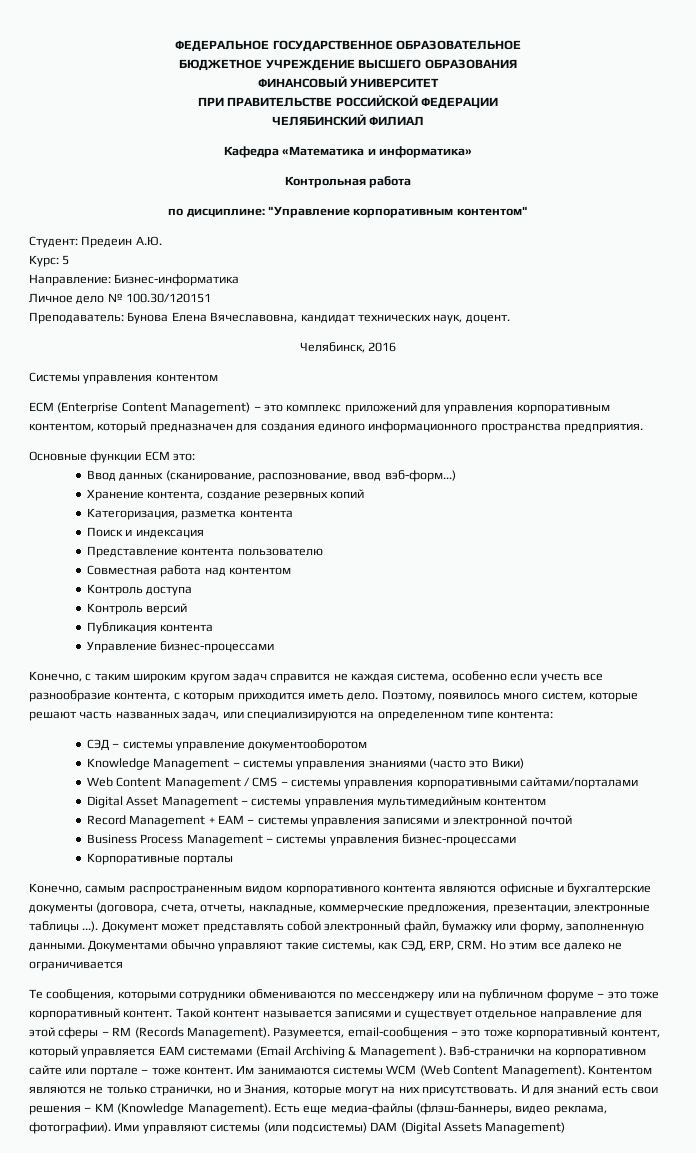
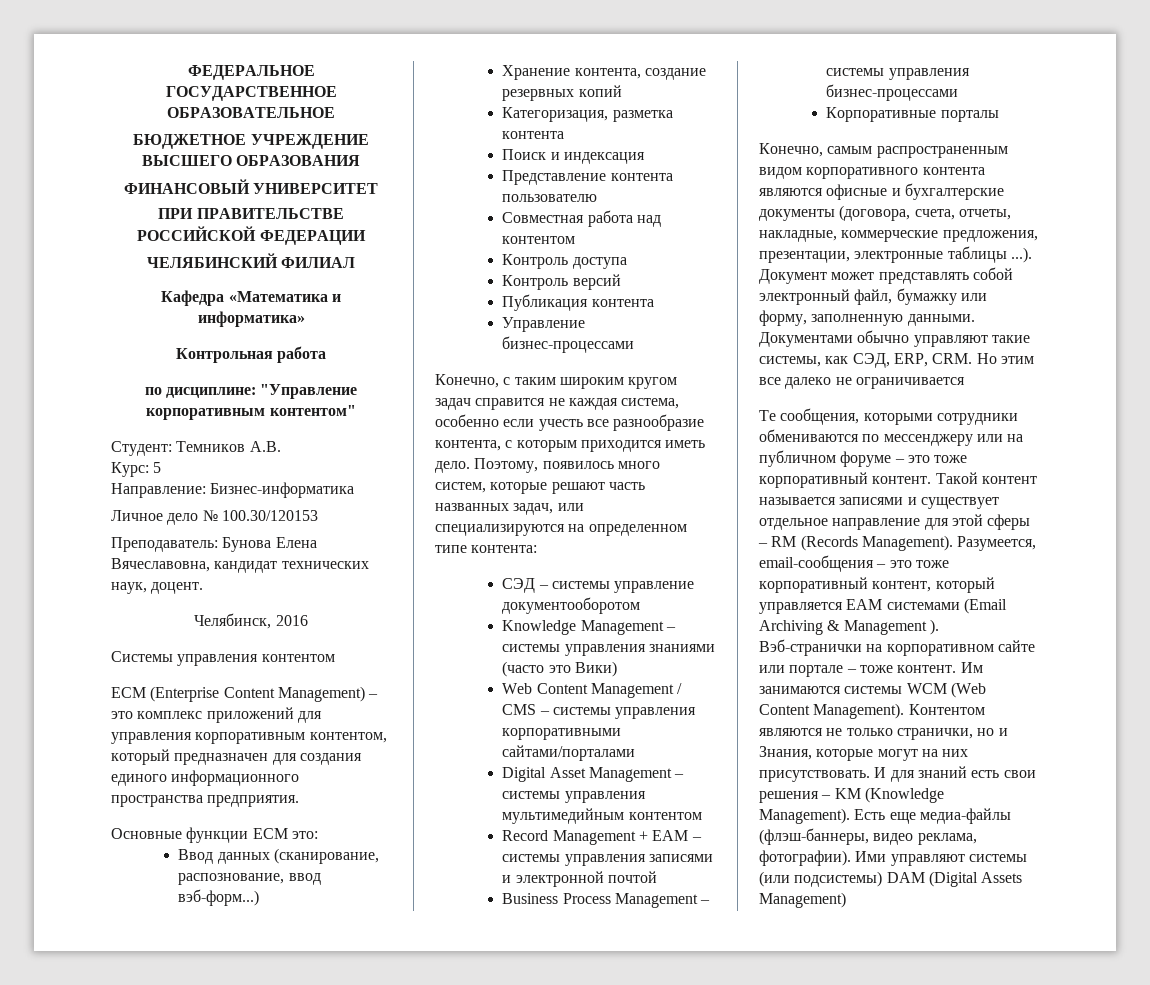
- Студент: Предеин А.Ю.
+ Студент: Темников А.В.
- Личное дело № 100.30/120151
+ Личное дело № 100.30/120153

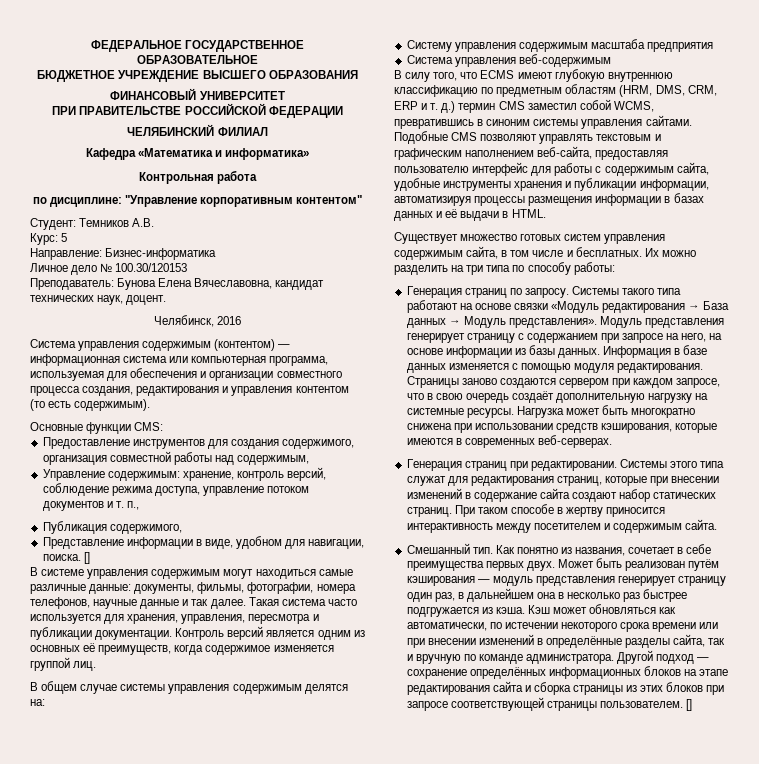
- Системы управления контентом
- ECM (Enterprise Content Management) – это комплекс приложений для управления корпоративным контентом, который предназначен для создания единого информационного пространства предприятия.
- Основные функции ECM это:
- Ввод данных (сканирование, распознование, ввод вэб-форм...)
- Хранение контента, создание резервных копий
- Категоризация, разметка контента
- Поиск и индексация
- Представление контента пользователю
- Совместная работа над контентом
- Контроль доступа
- Контроль версий
- Публикация контента
- Управление бизнес-процессами
- Конечно, с таким широким кругом задач справится не каждая система, особенно если учесть все разнообразие контента, с которым приходится иметь дело. Поэтому, появилось много систем, которые решают часть названных задач, или специализируются на определенном типе контента:
- СЭД – системы управление документооборотом
- Knowledge Management – системы управления знаниями (часто это Вики)
- Web Content Management / CMS – системы управления корпоративными сайтами/порталами
- Digital Asset Management – системы управления мультимедийным контентом
- Record Management + EAM – системы управления записями и электронной почтой
- Business Process Management – системы управления бизнес-процессами
- Корпоративные порталы
- Конечно, самым распространенным видом корпоративного контента являются офисные и бухгалтерские документы (договора, счета, отчеты, накладные, коммерческие предложения, презентации, электронные таблицы ...). Документ может представлять собой электронный файл, бумажку или форму, заполненную данными. Документами обычно управляют такие системы, как СЭД, ERP, CRM. Но этим все далеко не ограничивается
- Те сообщения, которыми сотрудники обмениваются по мессенджеру или на публичном форуме – это тоже корпоративный контент. Такой контент называется записями и существует отдельное направление для этой сферы – RM (Records Management). Разумеется, email-сообщения – это тоже корпоративный контент, который управляется EAM системами (Email Archiving & Management ). Вэб-странички на корпоративном сайте или портале – тоже контент. Им занимаются системы WCM (Web Content Management). Контентом являются не только странички, но и Знания, которые могут на них присутствовать. И для знаний есть свои решения – KM (Knowledge Management). Есть еще медиа-файлы (флэш-баннеры, видео реклама, фотографии). Ими управляют системы (или подсистемы) DAM (Digital Assets Management)
+ Система управления содержимым (контентом) — информационная система или компьютерная программа, используемая для обеспечения и организации совместного процесса создания, редактирования и управления контентом (то есть содержимым).
+ Основные функции CMS:
+ Предоставление инструментов для создания содержимого, организация совместной работы над содержимым,
+ Управление содержимым: хранение, контроль версий, соблюдение режима доступа, управление потоком документов и т. п.,
+ Публикация содержимого,
+ Представление информации в виде, удобном для навигации, поиска. []
+ В системе управления содержимым могут находиться самые различные данные: документы, фильмы, фотографии, номера телефонов, научные данные и так далее. Такая система часто используется для хранения, управления, пересмотра и публикации документации. Контроль версий является одним из основных её преимуществ, когда содержимое изменяется группой лиц.
+ В общем случае системы управления содержимым делятся на:
+ Систему управления содержимым масштаба предприятия
+ Система управления веб-содержимым
+ В силу того, что ECMS имеют глубокую внутреннюю классификацию по предметным областям (HRM, DMS, CRM, ERP и т. д.) термин CMS заместил собой WCMS, превратившись в синоним системы управления сайтами. Подобные CMS позволяют управлять текстовым и графическим наполнением веб-сайта, предоставляя пользователю интерфейс для работы с содержимым сайта, удобные инструменты хранения и публикации информации, автоматизируя процессы размещения информации в базах данных и её выдачи в HTML.
+ Существует множество готовых систем управления содержимым сайта, в том числе и бесплатных. Их можно разделить на три типа по способу работы:
+ Генерация страниц по запросу. Системы такого типа работают на основе связки «Модуль редактирования → База данных → Модуль представления». Модуль представления генерирует страницу с содержанием при запросе на него, на основе информации из базы данных. Информация в базе данных изменяется с помощью модуля редактирования. Страницы заново создаются сервером при каждом запросе, что в свою очередь создаёт дополнительную нагрузку на системные ресурсы. Нагрузка может быть многократно снижена при использовании средств кэширования, которые имеются в современных веб-серверах.
+ Генерация страниц при редактировании. Системы этого типа служат для редактирования страниц, которые при внесении изменений в содержание сайта создают набор статических страниц. При таком способе в жертву приносится интерактивность между посетителем и содержимым сайта.
+ Смешанный тип. Как понятно из названия, сочетает в себе преимущества первых двух. Может быть реализован путём кэширования — модуль представления генерирует страницу один раз, в дальнейшем она в несколько раз быстрее подгружается из кэша. Кэш может обновляться как автоматически, по истечении некоторого срока времени или при внесении изменений в определённые разделы сайта, так и вручную по команде администратора. Другой подход — сохранение определённых информационных блоков на этапе редактирования сайта и сборка страницы из этих блоков при запросе соответствующей страницы пользователем. []

